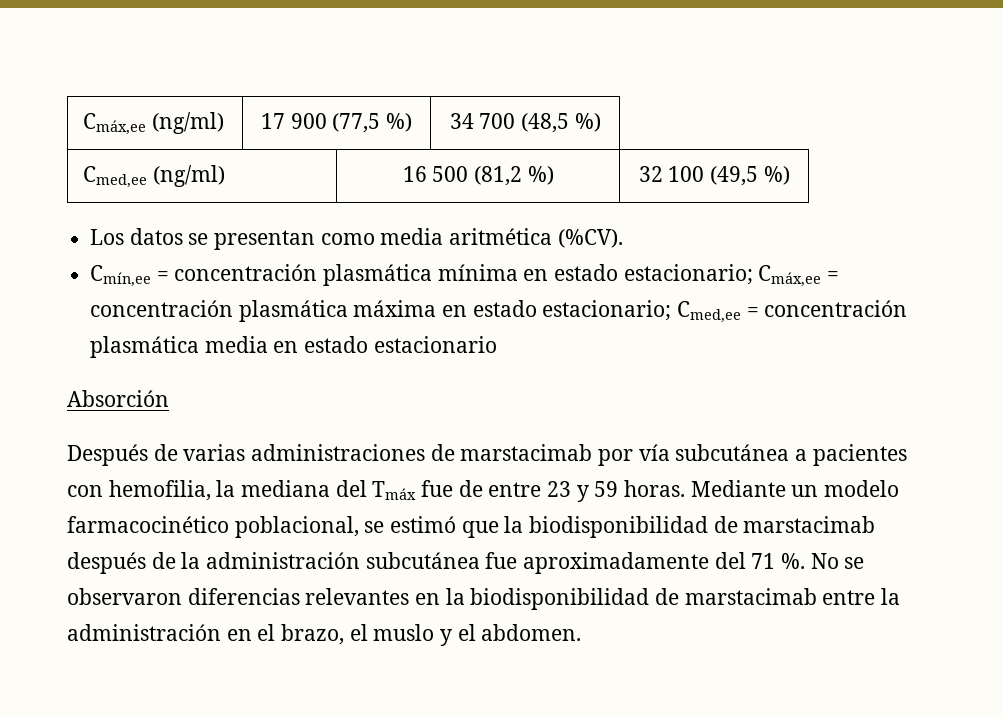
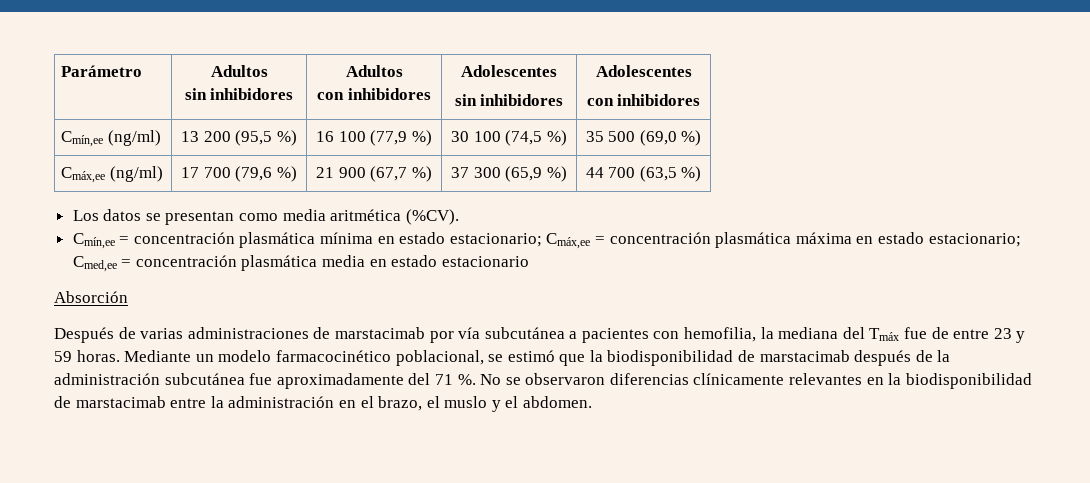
+ Parámetro | Adultos
+ sin inhibidores | Adultos
+ con inhibidores | Adolescentes
+ sin inhibidores | Adolescentes
+ con inhibidores
+ Cmín,ee (ng/ml) | 13 200 (95,5 %) | 16 100 (77,9 %) | 30 100 (74,5 %) | 35 500 (69,0 %)
- Cmáx,ee (ng/ml) | 17 900 (77,5 %) | 34 700 (48,5 %)
- Cmed,ee (ng/ml) | 16 500 (81,2 %) | 32 100 (49,5 %)
+ Cmáx,ee (ng/ml) | 17 700 (79,6 %) | 21 900 (67,7 %) | 37 300 (65,9 %) | 44 700 (63,5 %)
- No se observaron diferencias relevantes en la biodisponibilidad de marstacimab entre la administración en el brazo, el muslo y el abdomen.
+ No se observaron diferencias clínicamente relevantes en la biodisponibilidad de marstacimab entre la administración en el brazo, el muslo y el abdomen.

